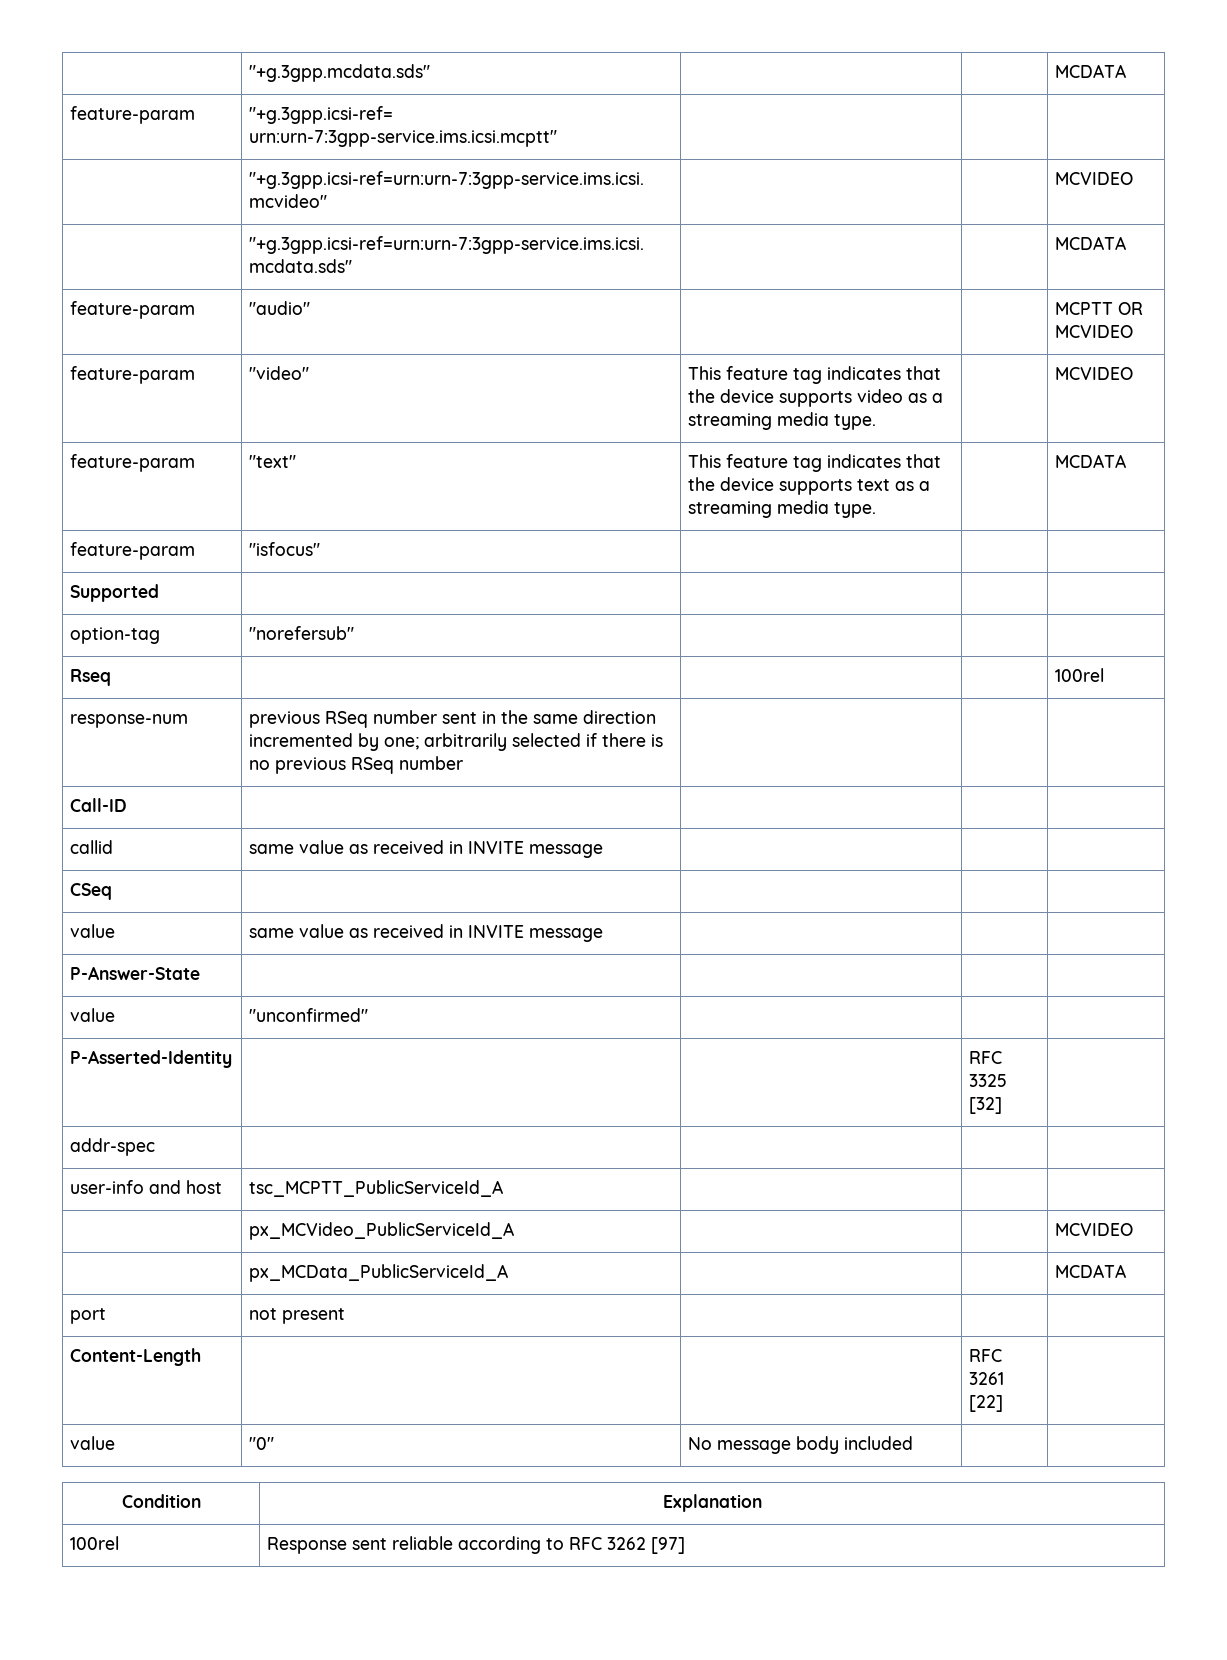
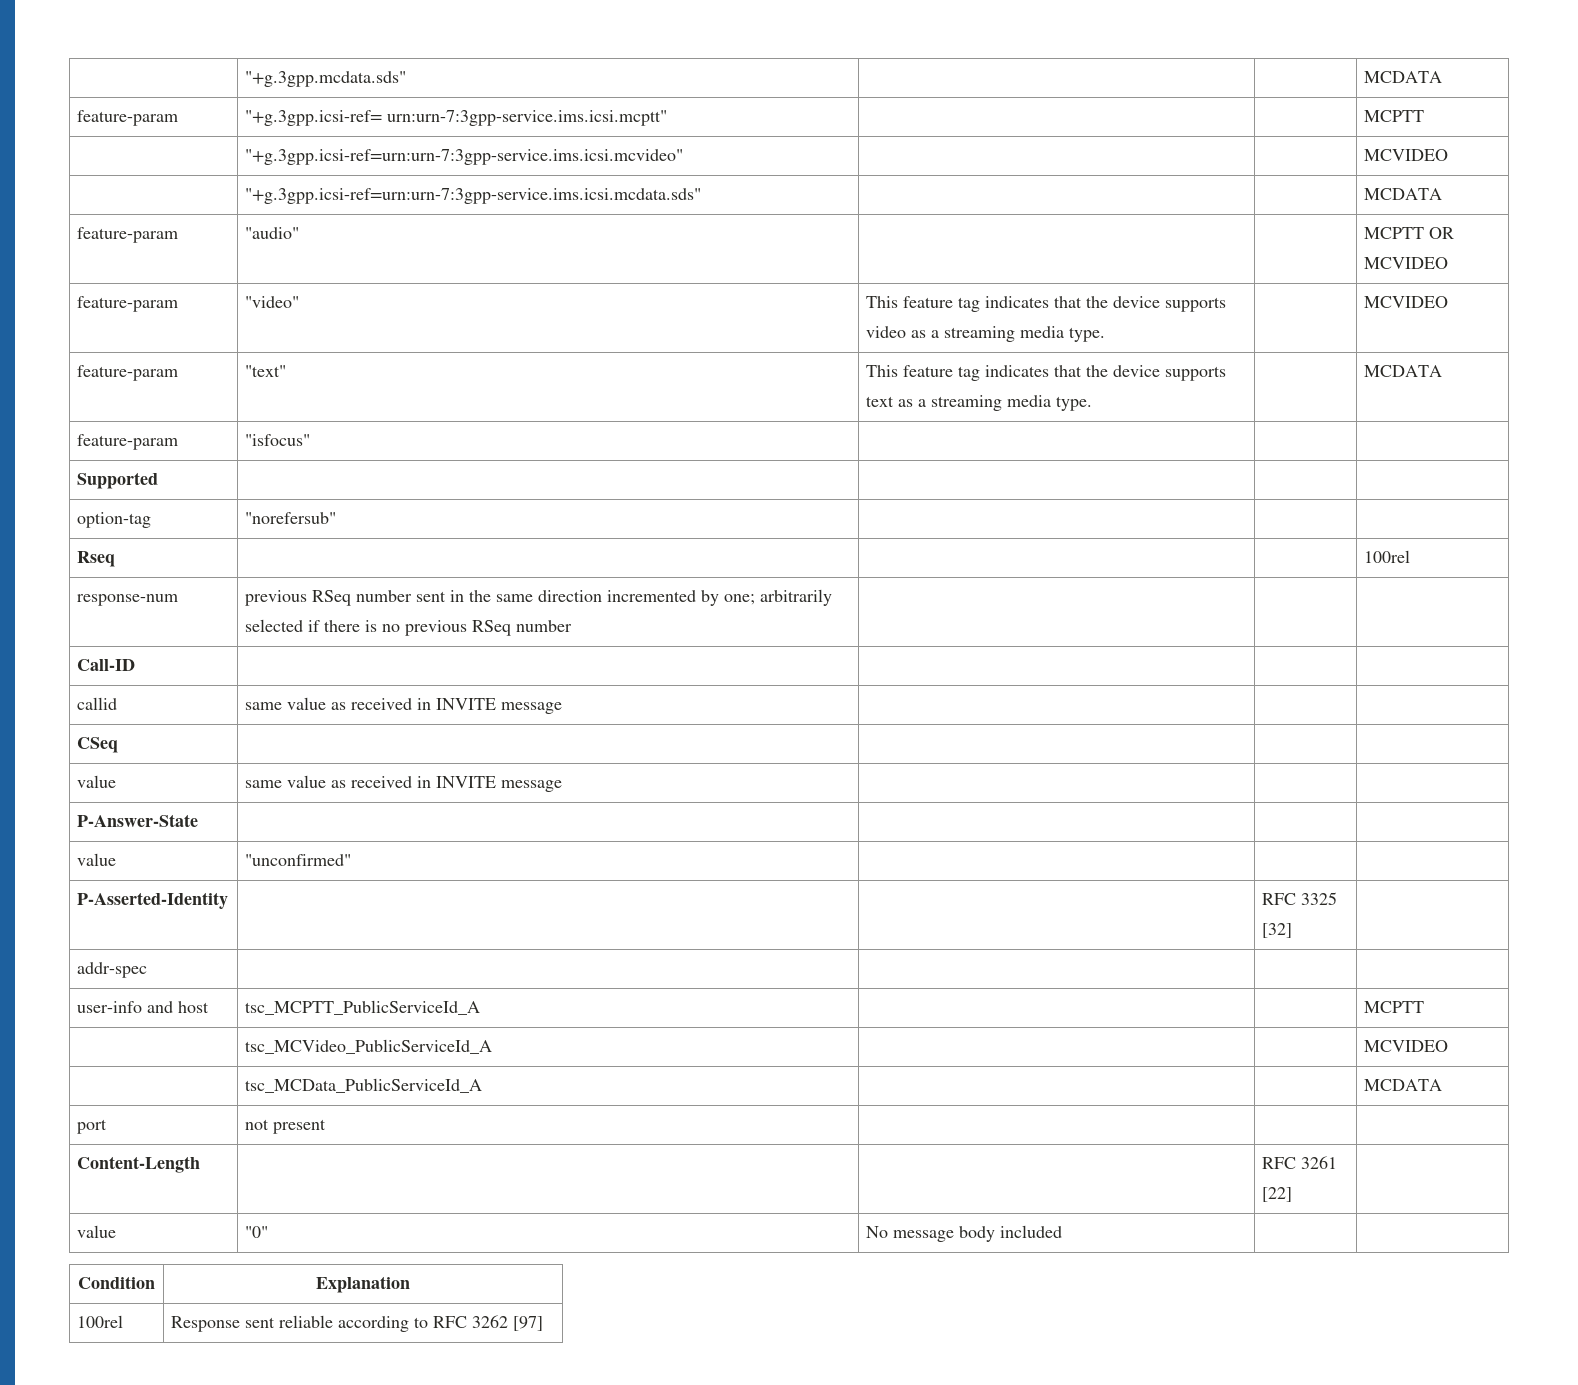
- feature-param | "+g.3gpp.icsi-ref= urn:urn-7:3gpp-service.ims.icsi.mcptt" | | |
+ feature-param | "+g.3gpp.icsi-ref= urn:urn-7:3gpp-service.ims.icsi.mcptt" | | | MCPTT
- user-info and host | tsc_MCPTT_PublicServiceId_A | | |
- | px_MCVideo_PublicServiceId_A | | | MCVIDEO
- | px_MCData_PublicServiceId_A | | | MCDATA
+ user-info and host | tsc_MCPTT_PublicServiceId_A | | | MCPTT
+ | tsc_MCVideo_PublicServiceId_A | | | MCVIDEO
+ | tsc_MCData_PublicServiceId_A | | | MCDATA

